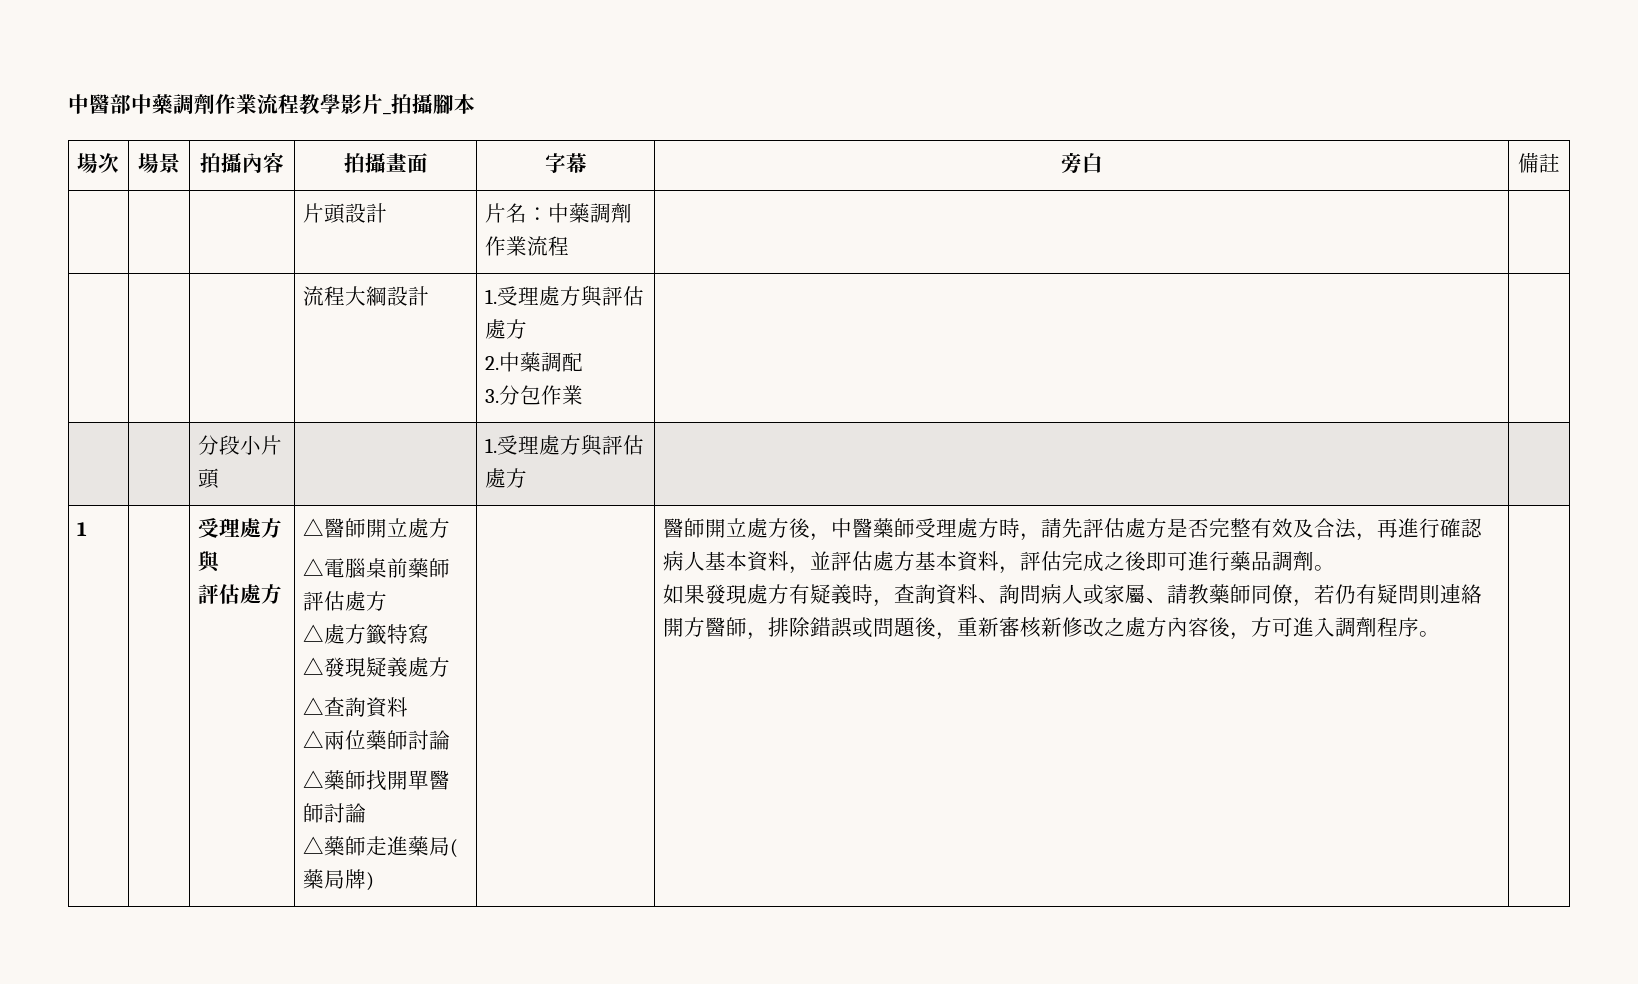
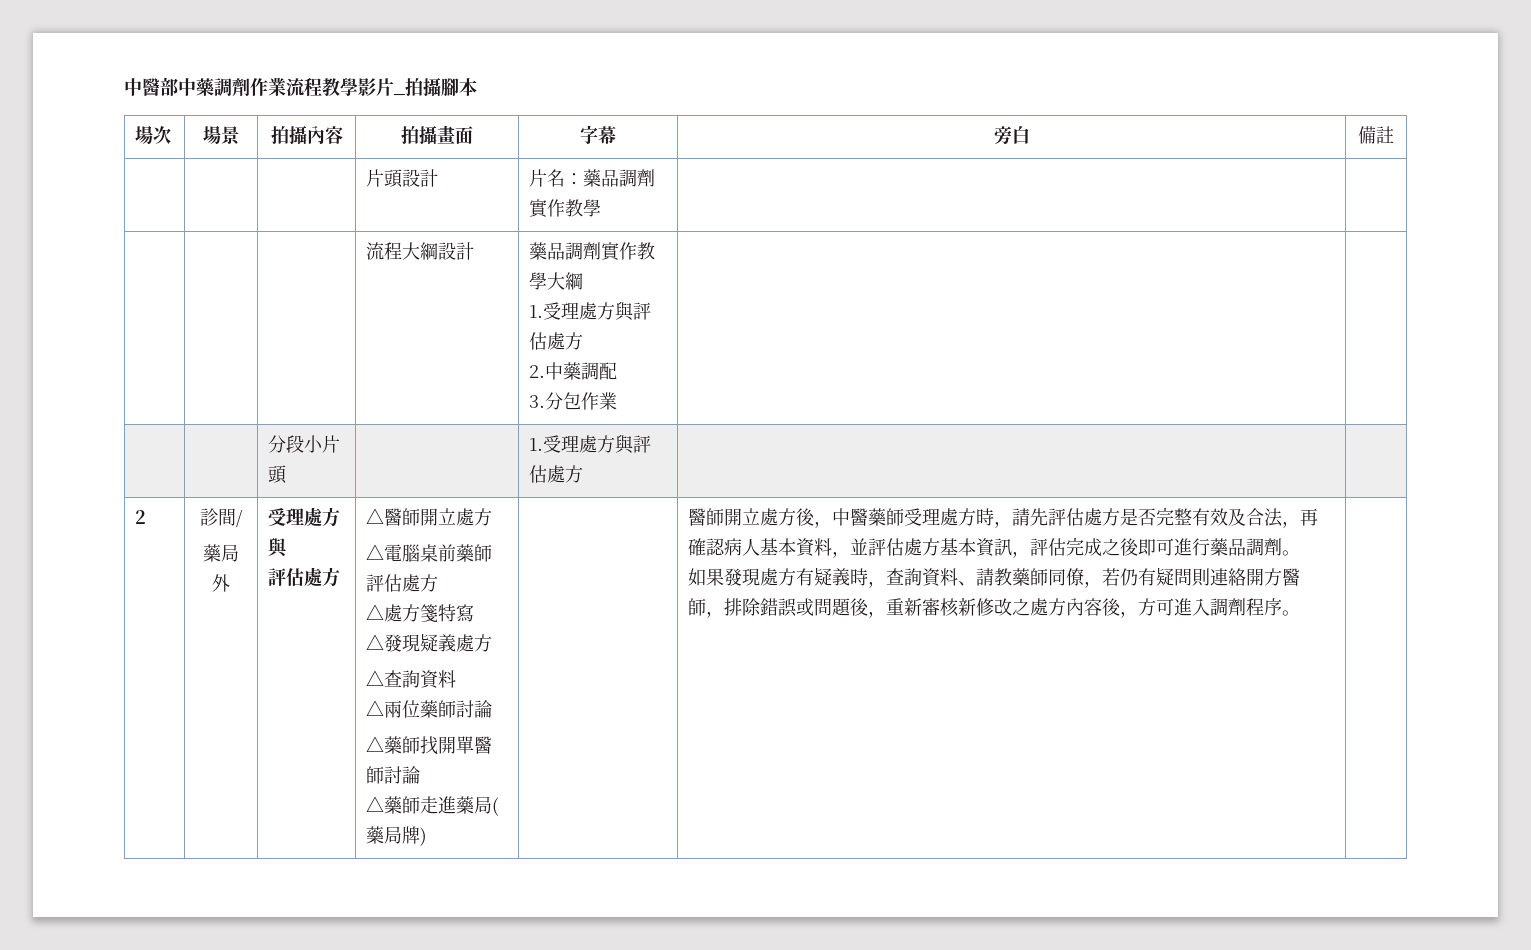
- | | | 片頭設計 | 片名：中藥調劑作業流程 | |
+ | | | 片頭設計 | 片名：藥品調劑實作教學 | |
- | | | 流程大綱設計 | 1.受理處方與評估處方
+ | | | 流程大綱設計 | 藥品調劑實作教學大綱
+ 1.受理處方與評估處方
  | | 分段小片頭 | | 1.受理處方與評估處方 | |
- 1
+ 2 | 診間/
+ 藥局外
- △處方籤特寫
+ △處方箋特寫
- 醫師開立處方後，中醫藥師受理處方時，請先評估處方是否完整有效及合法，再進行確認病人基本資料，並評估處方基本資料，評估完成之後即可進行藥品調劑。
+ 醫師開立處方後，中醫藥師受理處方時，請先評估處方是否完整有效及合法，再確認病人基本資料，並評估處方基本資訊，評估完成之後即可進行藥品調劑。
- 如果發現處方有疑義時，查詢資料、詢問病人或家屬、請教藥師同僚，若仍有疑問則連絡開方醫師，排除錯誤或問題後，重新審核新修改之處方內容後，方可進入調劑程序。
+ 如果發現處方有疑義時，查詢資料、請教藥師同僚，若仍有疑問則連絡開方醫師，排除錯誤或問題後，重新審核新修改之處方內容後，方可進入調劑程序。

